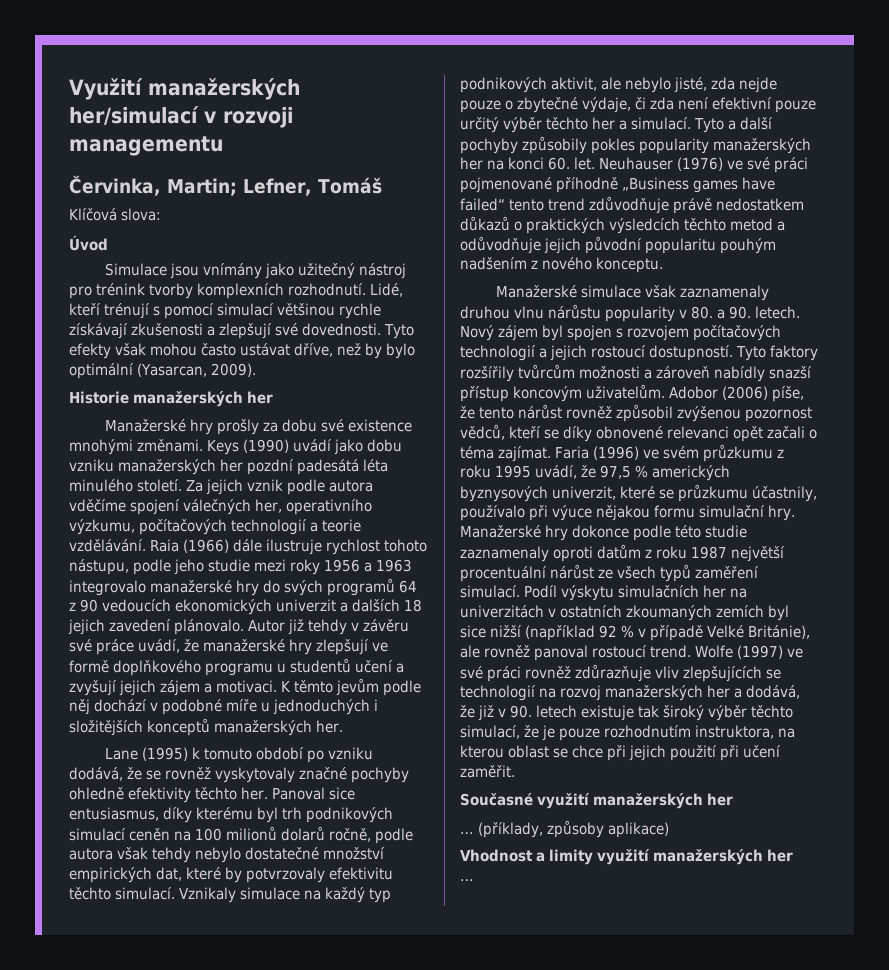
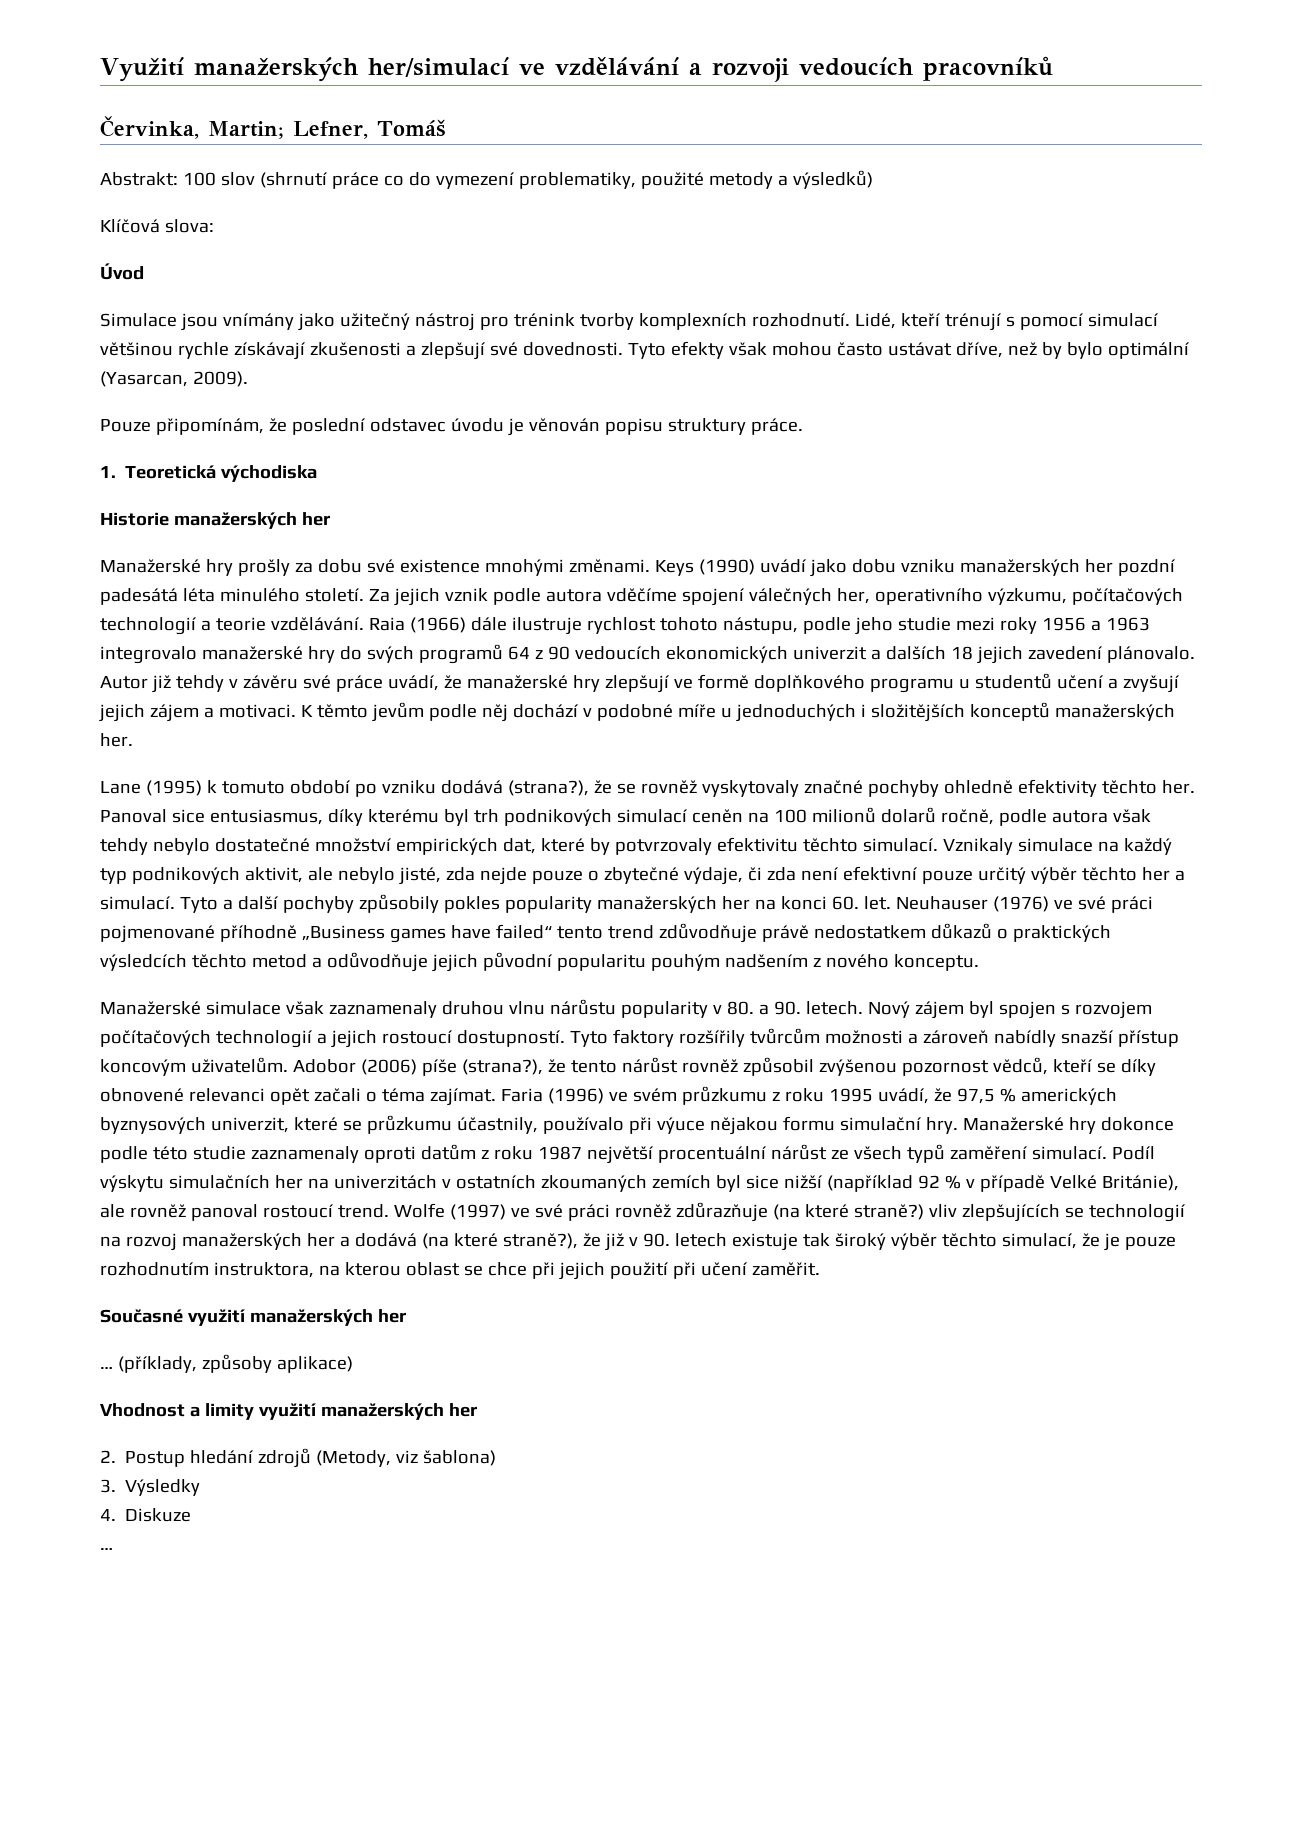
- Využití manažerských her/simulací v rozvoji managementu
+ Využití manažerských her/simulací ve vzdělávání a rozvoji vedoucích pracovníků
  Červinka, Martin; Lefner, Tomáš
+ Abstrakt: 100 slov (shrnutí práce co do vymezení problematiky, použité metody a výsledků)
+ Pouze připomínám, že poslední odstavec úvodu je věnován popisu struktury práce.
+ 1. Teoretická východiska
- Lane (1995) k tomuto období po vzniku dodává, že se rovněž vyskytovaly značné pochyby ohledně efektivity těchto her.
+ Lane (1995) k tomuto období po vzniku dodává (strana?), že se rovněž vyskytovaly značné pochyby ohledně efektivity těchto her.
- Adobor (2006) píše, že tento nárůst rovněž způsobil zvýšenou pozornost vědců, kteří se díky obnovené relevanci opět začali o téma zajímat.
+ Adobor (2006) píše (strana?), že tento nárůst rovněž způsobil zvýšenou pozornost vědců, kteří se díky obnovené relevanci opět začali o téma zajímat.
- Wolfe (1997) ve své práci rovněž zdůrazňuje vliv zlepšujících se technologií na rozvoj manažerských her a dodává, že již v 90. letech existuje tak široký výběr těchto simulací, že je pouze rozhodnutím instruktora, na kterou oblast se chce při jejich použití při učení zaměřit.
+ Wolfe (1997) ve své práci rovněž zdůrazňuje (na které straně?) vliv zlepšujících se technologií na rozvoj manažerských her a dodává (na které straně?), že již v 90. letech existuje tak široký výběr těchto simulací, že je pouze rozhodnutím instruktora, na kterou oblast se chce při jejich použití při učení zaměřit.
+ 2. Postup hledání zdrojů (Metody, viz šablona)
+ 3. Výsledky
+ 4. Diskuze

